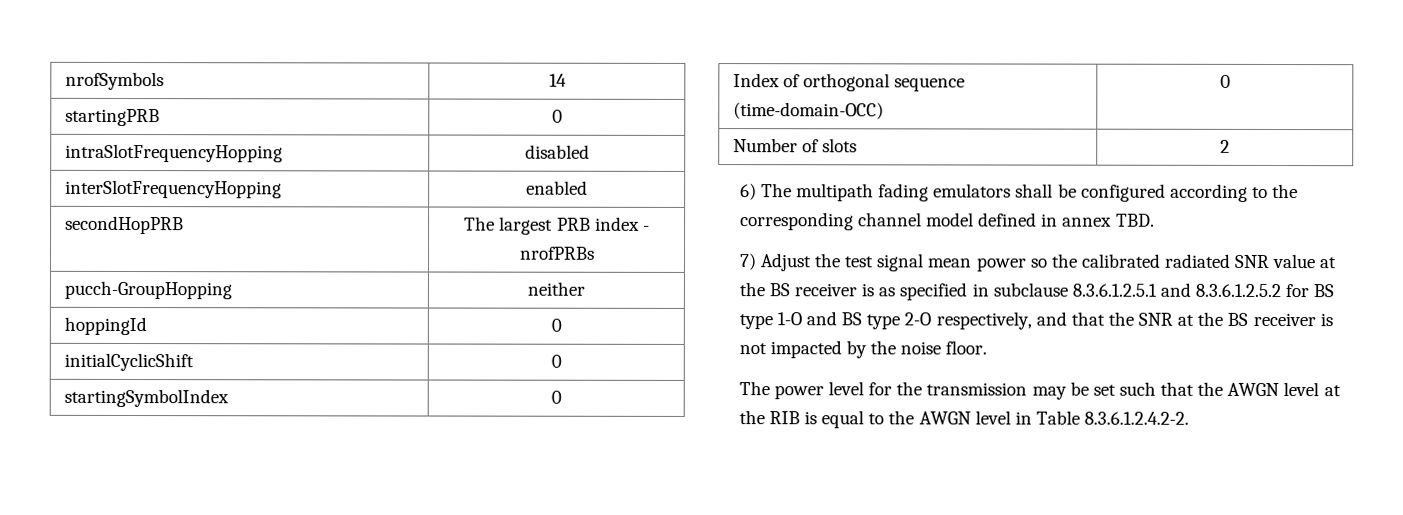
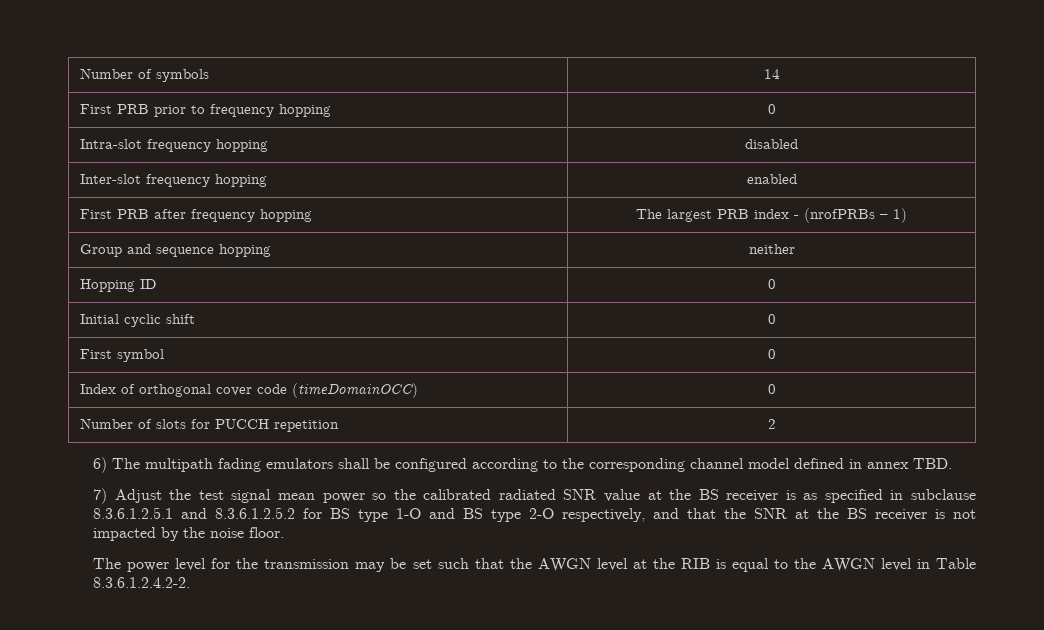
- nrofSymbols | 14
- startingPRB | 0
- intraSlotFrequencyHopping | disabled
- interSlotFrequencyHopping | enabled
- secondHopPRB | The largest PRB index - nrofPRBs
- pucch-GroupHopping | neither
+ Number of symbols | 14
+ First PRB prior to frequency hopping | 0
+ Intra-slot frequency hopping | disabled
+ Inter-slot frequency hopping | enabled
+ First PRB after frequency hopping | The largest PRB index - (nrofPRBs – 1)
+ Group and sequence hopping | neither
- hoppingId | 0
- initialCyclicShift | 0
- startingSymbolIndex | 0
+ Hopping ID | 0
+ Initial cyclic shift | 0
+ First symbol | 0
- Index of orthogonal sequence (time-domain-OCC) | 0
+ Index of orthogonal cover code (timeDomainOCC) | 0
- Number of slots | 2
+ Number of slots for PUCCH repetition | 2

